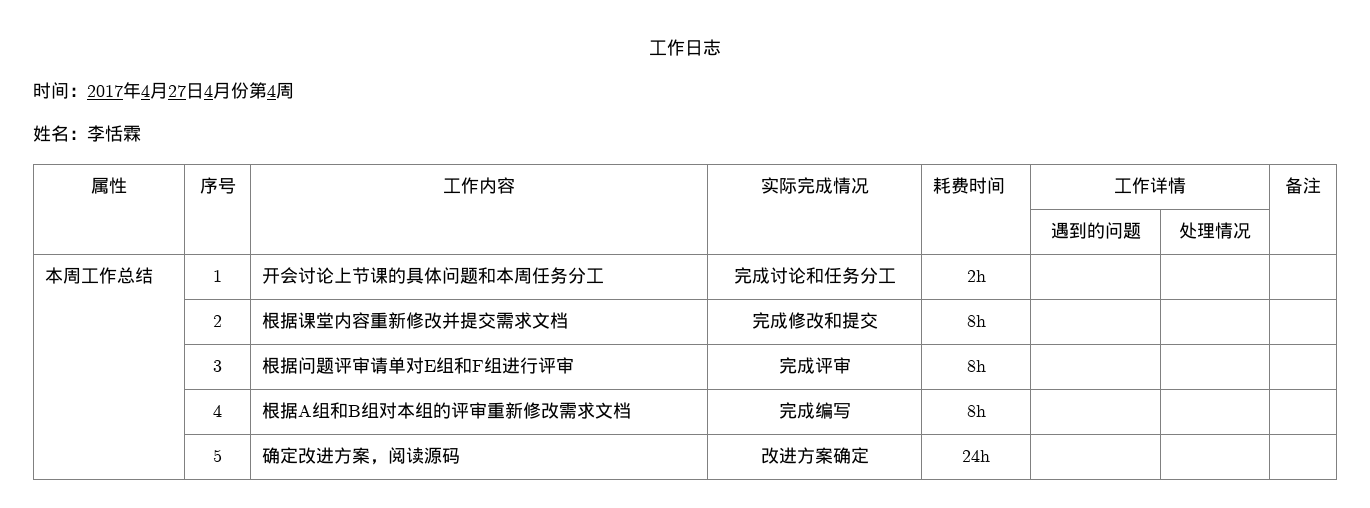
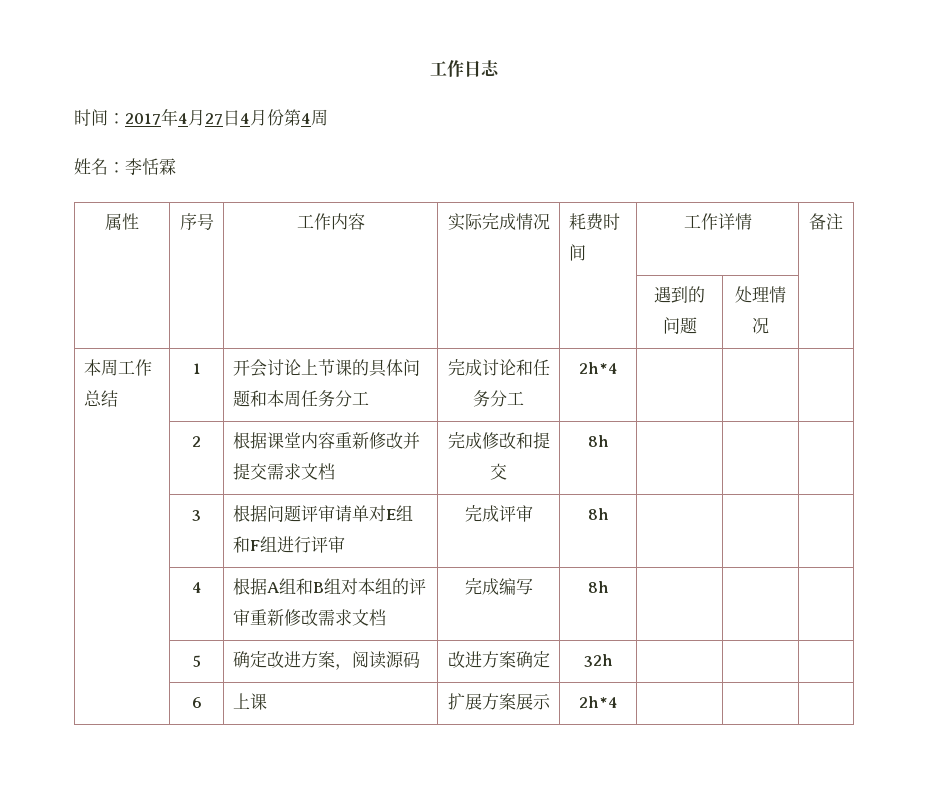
- 本周工作总结 | 1 | 开会讨论上节课的具体问题和本周任务分工 | 完成讨论和任务分工 | 2h | | |
+ 本周工作总结 | 1 | 开会讨论上节课的具体问题和本周任务分工 | 完成讨论和任务分工 | 2h*4 | | |
- | 5 | 确定改进方案，阅读源码 | 改进方案确定 | 24h | | |
+ | 5 | 确定改进方案，阅读源码 | 改进方案确定 | 32h | | |
+ | 6 | 上课 | 扩展方案展示 | 2h*4 | | |

